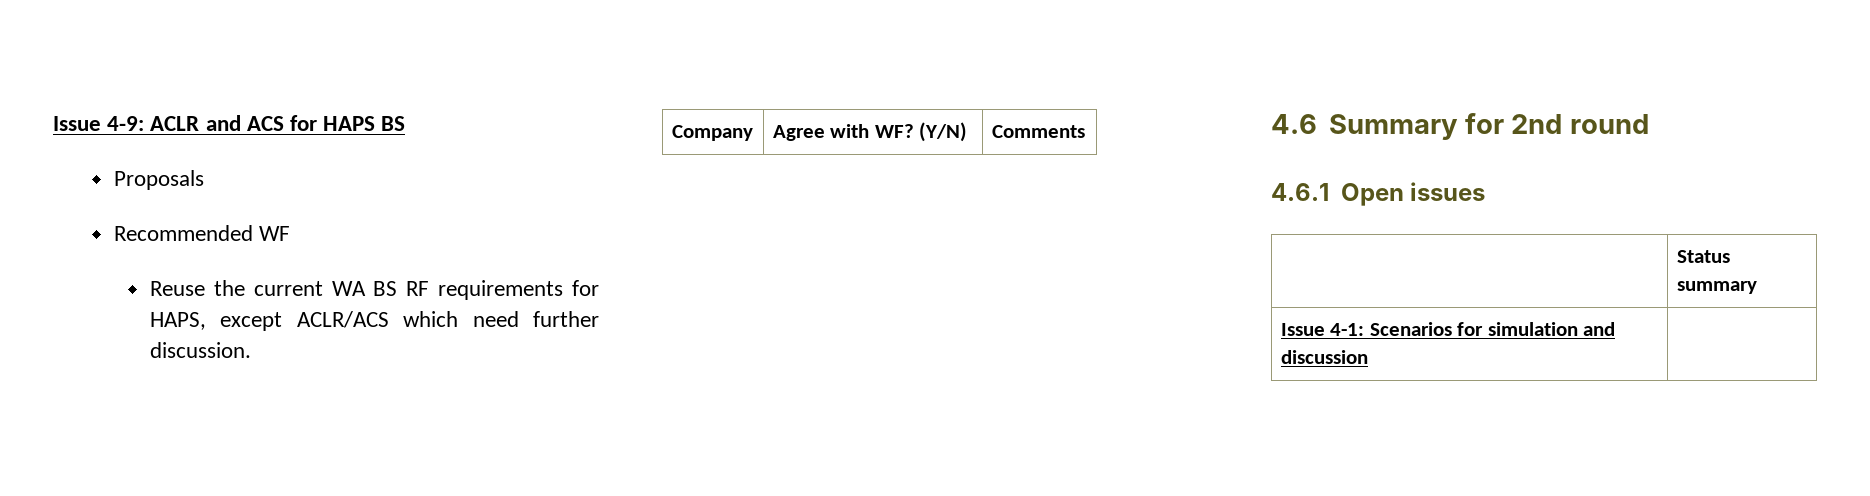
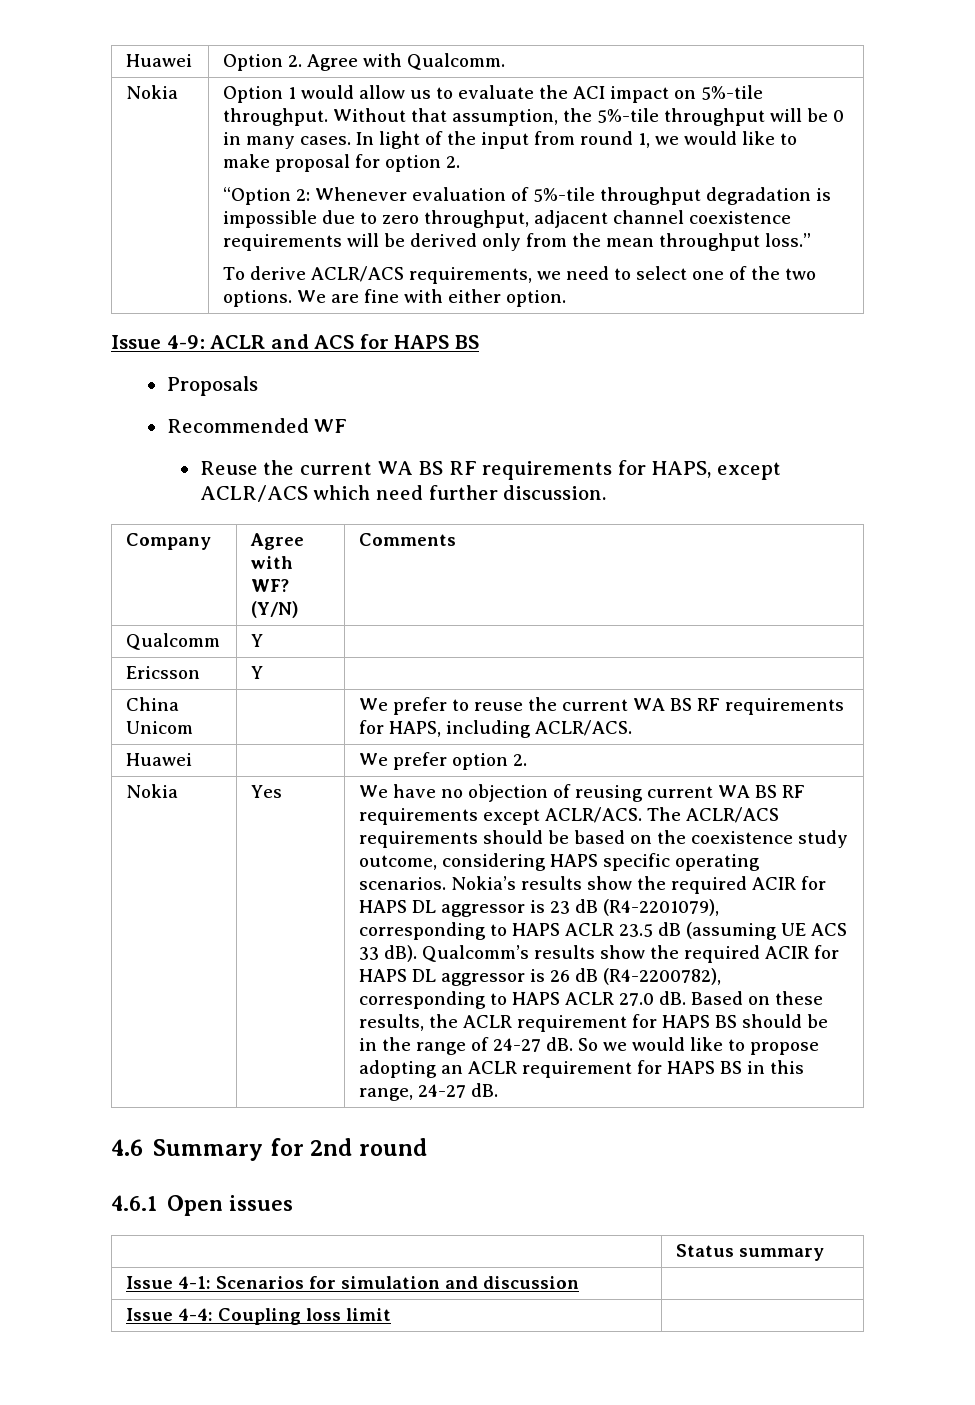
+ Huawei | Option 2. Agree with Qualcomm.
+ Nokia | Option 1 would allow us to evaluate the ACI impact on 5%-tile throughput. Without that assumption, the 5%-tile throughput will be 0 in many cases. In light of the input from round 1, we would like to make proposal for option 2.
+ “Option 2: Whenever evaluation of 5%-tile throughput degradation is impossible due to zero throughput, adjacent channel coexistence requirements will be derived only from the mean throughput loss.”
+ To derive ACLR/ACS requirements, we need to select one of the two options. We are fine with either option.
+ Qualcomm | Y |
+ Ericsson | Y |
+ China Unicom | | We prefer to reuse the current WA BS RF requirements for HAPS, including ACLR/ACS.
+ Huawei | | We prefer option 2.
+ Nokia | Yes | We have no objection of reusing current WA BS RF requirements except ACLR/ACS. The ACLR/ACS requirements should be based on the coexistence study outcome, considering HAPS specific operating scenarios. Nokia’s results show the required ACIR for HAPS DL aggressor is 23 dB (R4-2201079), corresponding to HAPS ACLR 23.5 dB (assuming UE ACS 33 dB). Qualcomm’s results show the required ACIR for HAPS DL aggressor is 26 dB (R4-2200782), corresponding to HAPS ACLR 27.0 dB. Based on these results, the ACLR requirement for HAPS BS should be in the range of 24-27 dB. So we would like to propose adopting an ACLR requirement for HAPS BS in this range, 24-27 dB.
+ Issue 4-4: Coupling loss limit |

